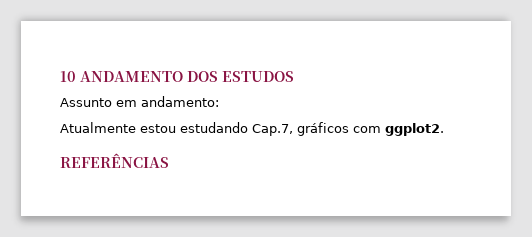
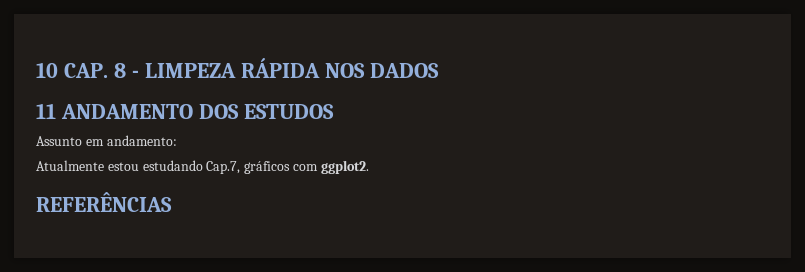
- 10 ANDAMENTO DOS ESTUDOS
+ 10 CAP. 8 - LIMPEZA RÁPIDA NOS DADOS
+ 11 ANDAMENTO DOS ESTUDOS

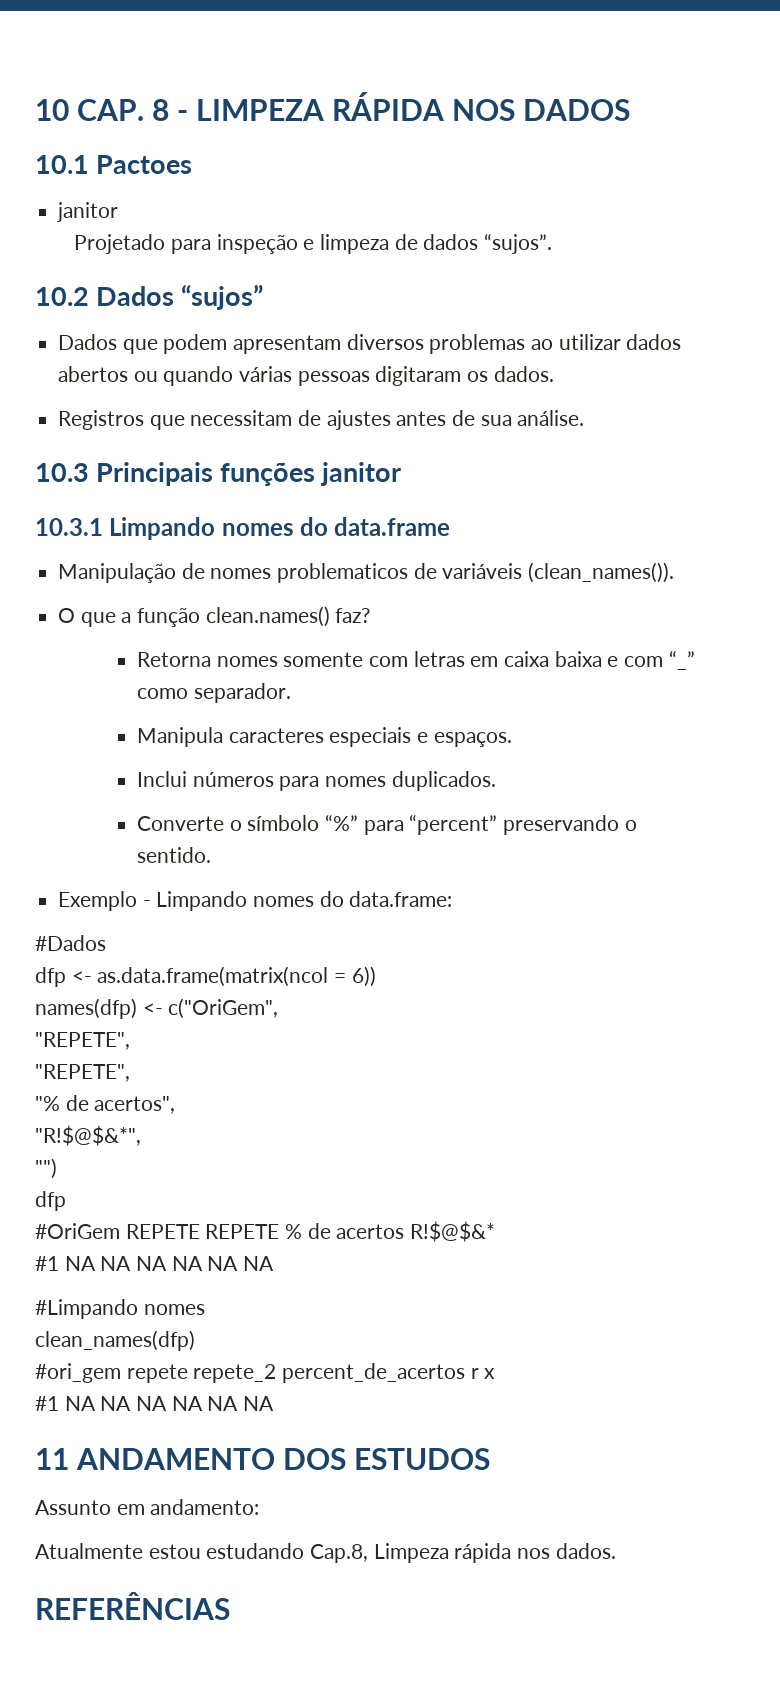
+ 10.1 Pactoes
+ janitor
+ Projetado para inspeção e limpeza de dados “sujos”.
+ 10.2 Dados “sujos”
+ Dados que podem apresentam diversos problemas ao utilizar dados abertos ou quando várias pessoas digitaram os dados.
+ Registros que necessitam de ajustes antes de sua análise.
+ 10.3 Principais funções janitor
+ 10.3.1 Limpando nomes do data.frame
+ Manipulação de nomes problematicos de variáveis (clean_names()).
+ O que a função clean.names() faz?
+ Retorna nomes somente com letras em caixa baixa e com “_” como separador.
+ Manipula caracteres especiais e espaços.
+ Inclui números para nomes duplicados.
+ Converte o símbolo “%” para “percent” preservando o sentido.
+ Exemplo - Limpando nomes do data.frame:
+ #Dados
+ dfp <- as.data.frame(matrix(ncol = 6))
+ names(dfp) <- c("OriGem",
+ "REPETE",
+ "REPETE",
+ "% de acertos",
+ "R!$@$&*",
+ "")
+ dfp
+ #OriGem REPETE REPETE % de acertos R!$@$&*
+ #1 NA NA NA NA NA NA
+ #Limpando nomes
+ clean_names(dfp)
+ #ori_gem repete repete_2 percent_de_acertos r x
+ #1 NA NA NA NA NA NA
- Atualmente estou estudando Cap.7, gráficos com ggplot2.
+ Atualmente estou estudando Cap.8, Limpeza rápida nos dados.

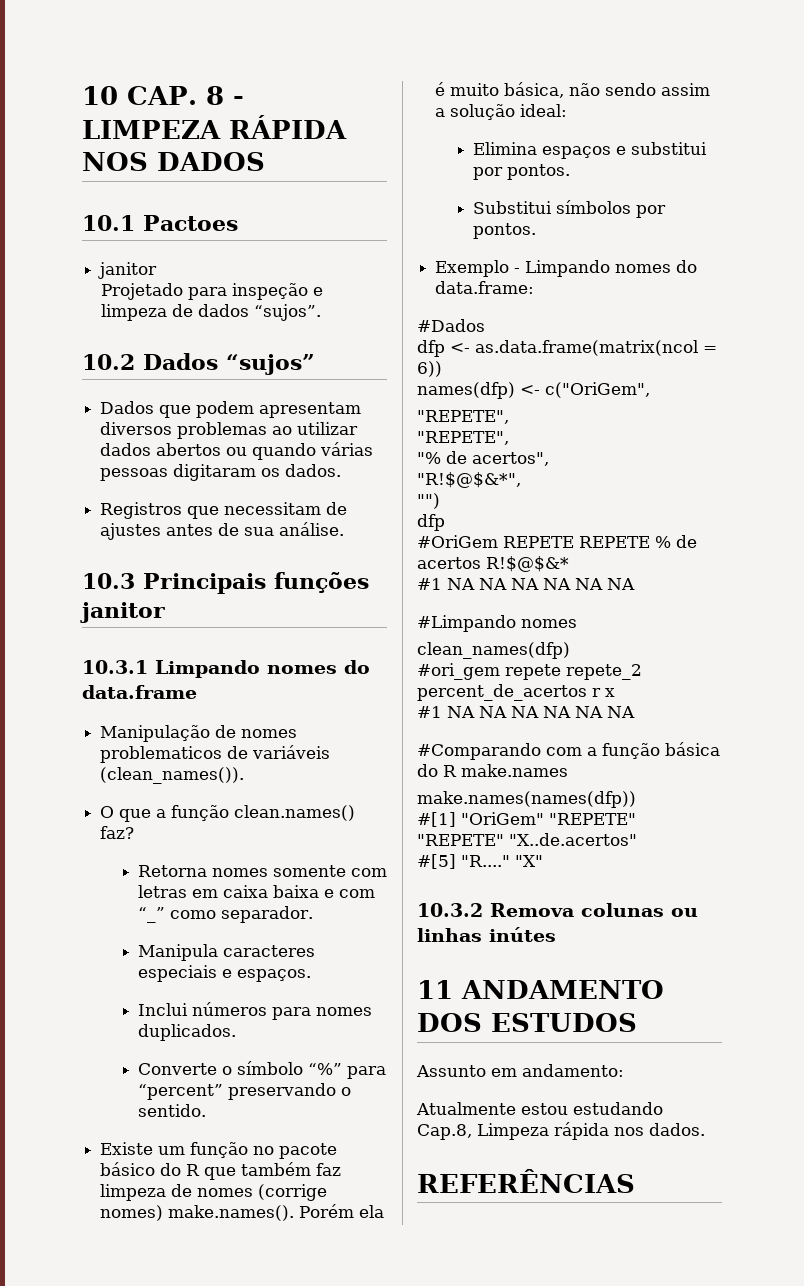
+ Existe um função no pacote básico do R que também faz limpeza de nomes (corrige nomes) make.names(). Porém ela é muito básica, não sendo assim a solução ideal:
+ Elimina espaços e substitui por pontos.
+ Substitui símbolos por pontos.
+ #Comparando com a função básica do R make.names
+ make.names(names(dfp))
+ #[1] "OriGem" "REPETE" "REPETE" "X..de.acertos"
+ #[5] "R...." "X"
+ 10.3.2 Remova colunas ou linhas inútes

